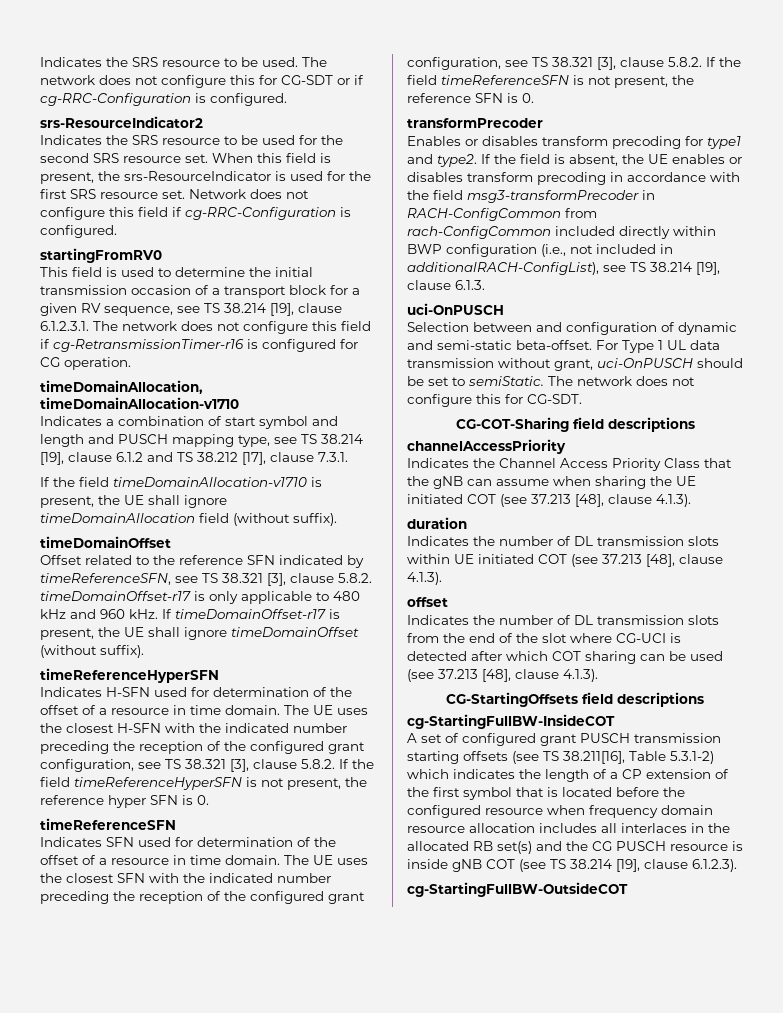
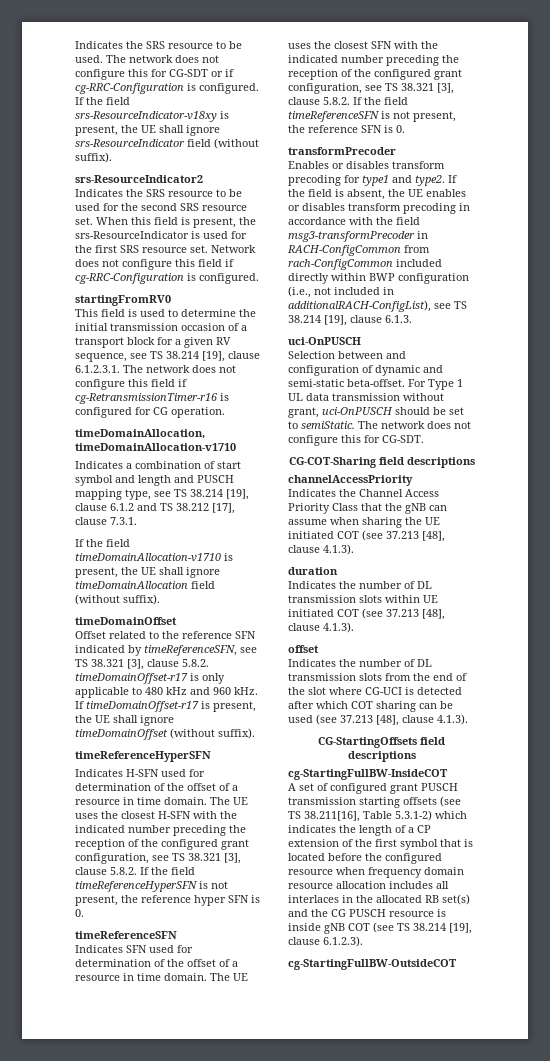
+ If the field srs-ResourceIndicator-v18xy is present, the UE shall ignore srs-ResourceIndicator field (without suffix).

